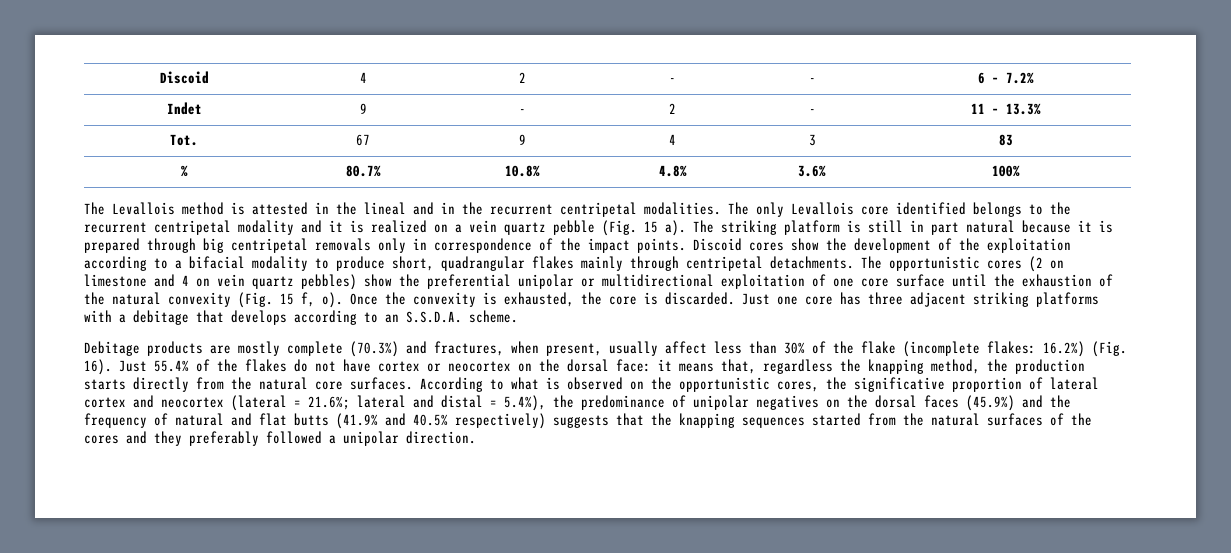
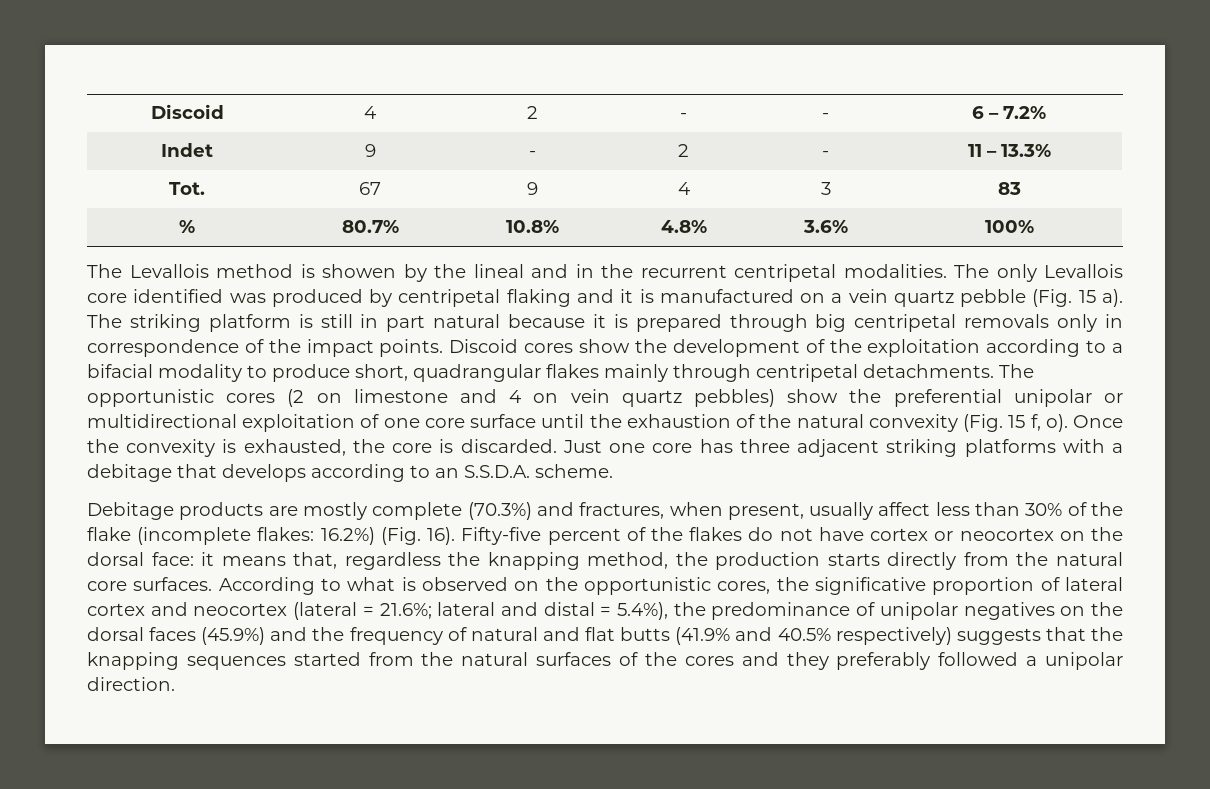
- The Levallois method is attested in the lineal and in the recurrent centripetal modalities.
+ The Levallois method is showen by the lineal and in the recurrent centripetal modalities.
- The only Levallois core identified belongs to the recurrent centripetal modality and it is realized on a vein quartz pebble (Fig. 15 a).
+ The only Levallois core identified was produced by centripetal flaking and it is manufactured on a vein quartz pebble (Fig. 15 a).
- Just 55.4% of the flakes do not have cortex or neocortex on the dorsal face: it means that, regardless the knapping method, the production starts directly from the natural core surfaces.
+ Fifty-five percent of the flakes do not have cortex or neocortex on the dorsal face: it means that, regardless the knapping method, the production starts directly from the natural core surfaces.

